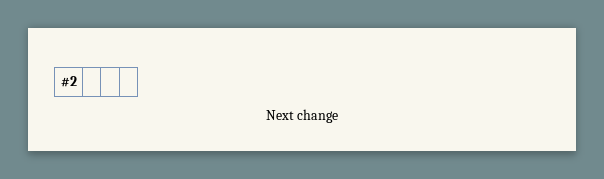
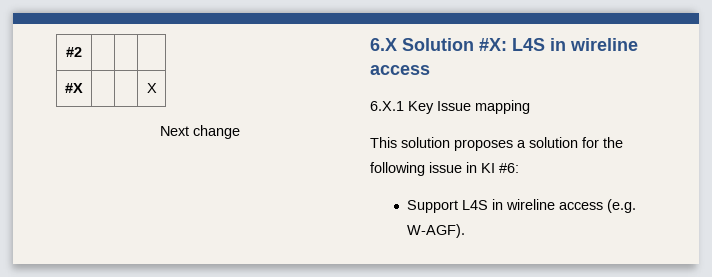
+ #X | | | X
+ 6.X Solution #X: L4S in wireline access
+ 6.X.1 Key Issue mapping
+ This solution proposes a solution for the following issue in KI #6:
+ Support L4S in wireline access (e.g. W-AGF).

